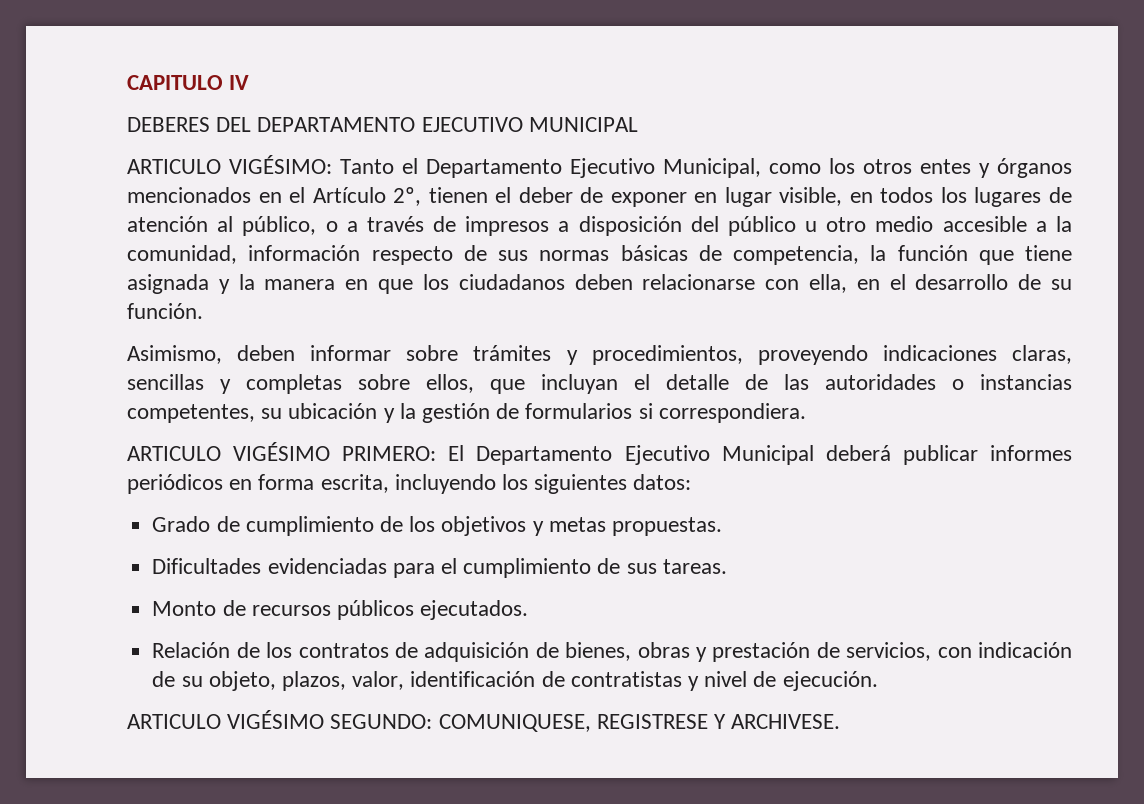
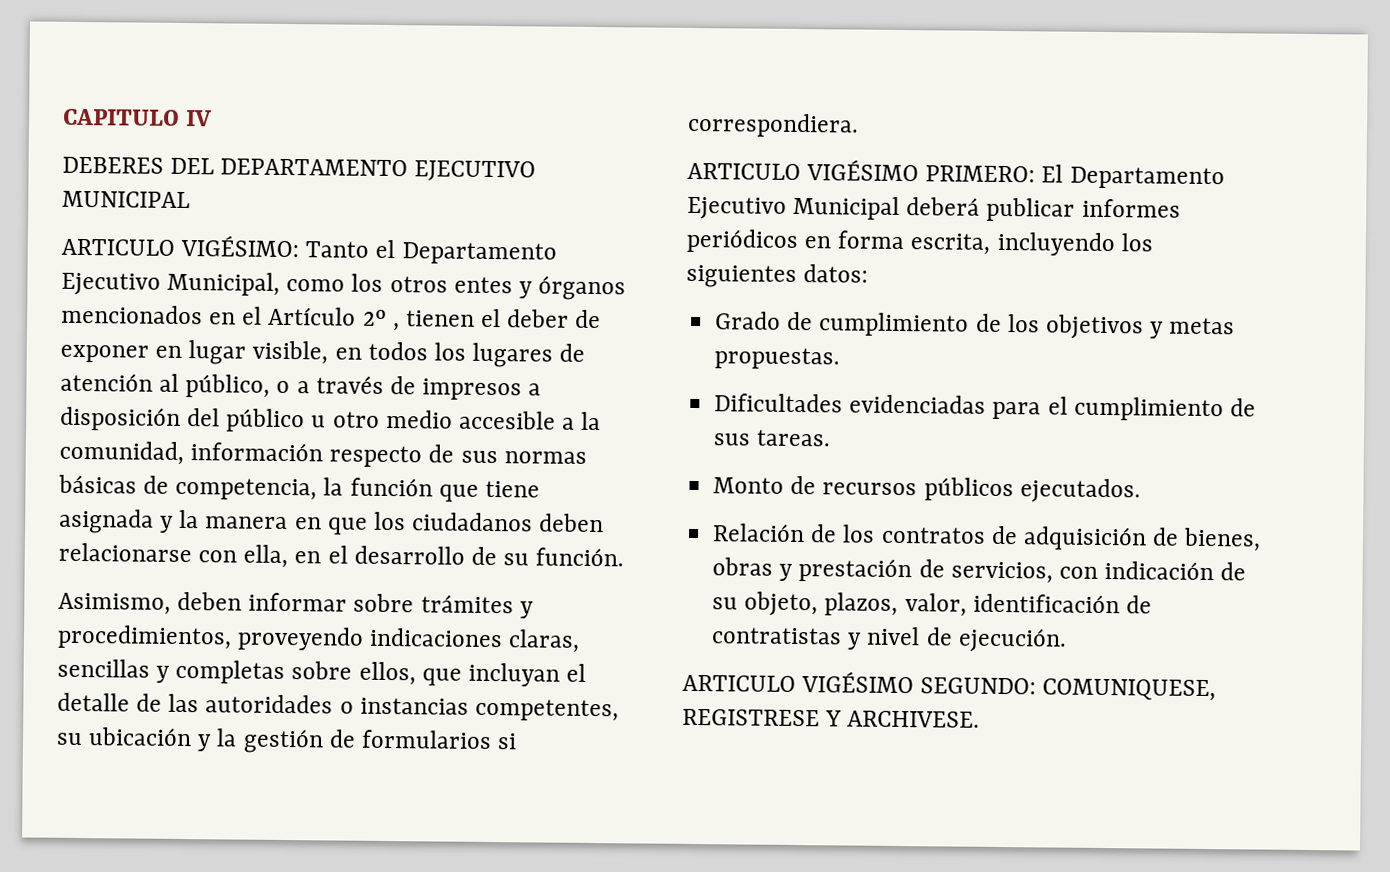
- Tanto el Departamento Ejecutivo Municipal, como los otros entes y órganos mencionados en el Artículo 2º, tienen el deber de exponer en lugar visible, en todos los lugares de atención al público, o a través de impresos a disposición del público u otro medio accesible a la comunidad, información respecto de sus normas básicas de competencia, la función que tiene asignada y la manera en que los ciudadanos deben relacionarse con ella, en el desarrollo de su función.
+ Tanto el Departamento Ejecutivo Municipal, como los otros entes y órganos mencionados en el Artículo 2º , tienen el deber de exponer en lugar visible, en todos los lugares de atención al público, o a través de impresos a disposición del público u otro medio accesible a la comunidad, información respecto de sus normas básicas de competencia, la función que tiene asignada y la manera en que los ciudadanos deben relacionarse con ella, en el desarrollo de su función.

